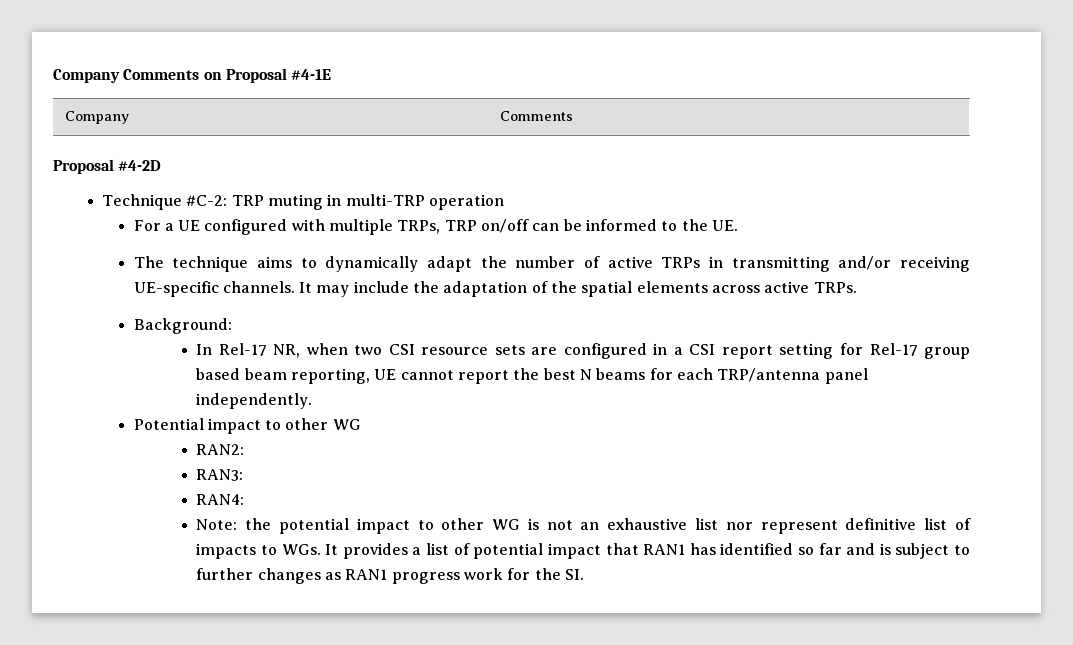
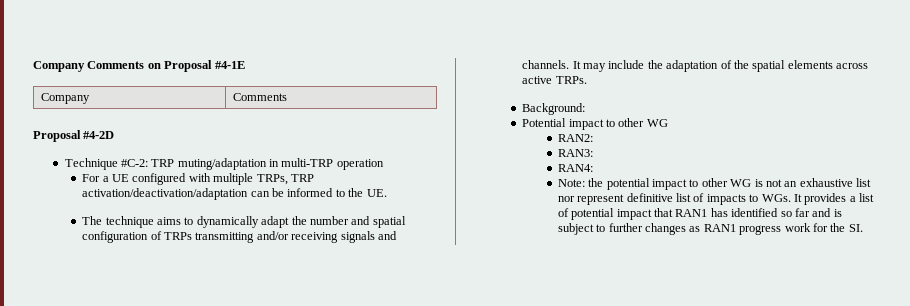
- Technique #C-2: TRP muting in multi-TRP operation
+ Technique #C-2: TRP muting/adaptation in multi-TRP operation
- For a UE configured with multiple TRPs, TRP on/off can be informed to the UE.
+ For a UE configured with multiple TRPs, TRP activation/deactivation/adaptation can be informed to the UE.
- The technique aims to dynamically adapt the number of active TRPs in transmitting and/or receiving UE-specific channels.
+ The technique aims to dynamically adapt the number and spatial configuration of TRPs transmitting and/or receiving signals and channels.
- In Rel-17 NR, when two CSI resource sets are configured in a CSI report setting for Rel-17 group based beam reporting, UE cannot report the best N beams for each TRP/antenna panel independently.

